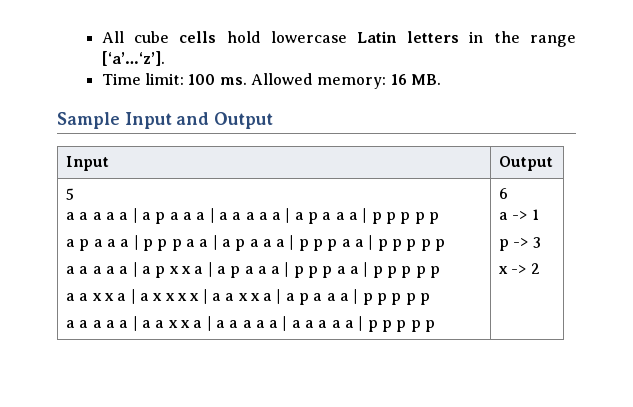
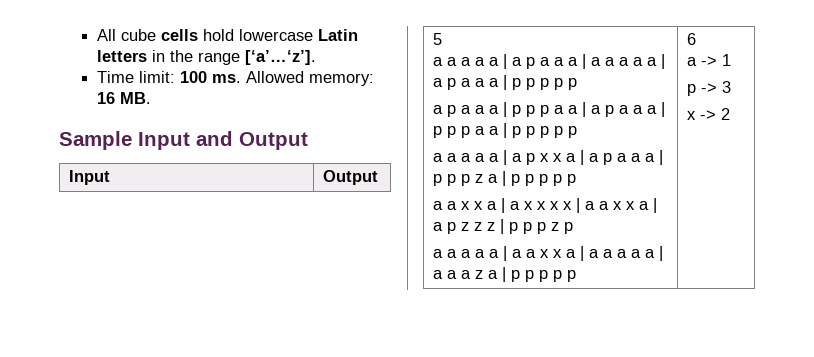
- a a a a a | a p x x a | a p a a a | p p p a a | p p p p p
+ a a a a a | a p x x a | a p a a a | p p p z a | p p p p p
- a a x x a | a x x x x | a a x x a | a p a a a | p p p p p
+ a a x x a | a x x x x | a a x x a | a p z z z | p p p z p
- a a a a a | a a x x a | a a a a a | a a a a a | p p p p p
+ a a a a a | a a x x a | a a a a a | a a a z a | p p p p p

